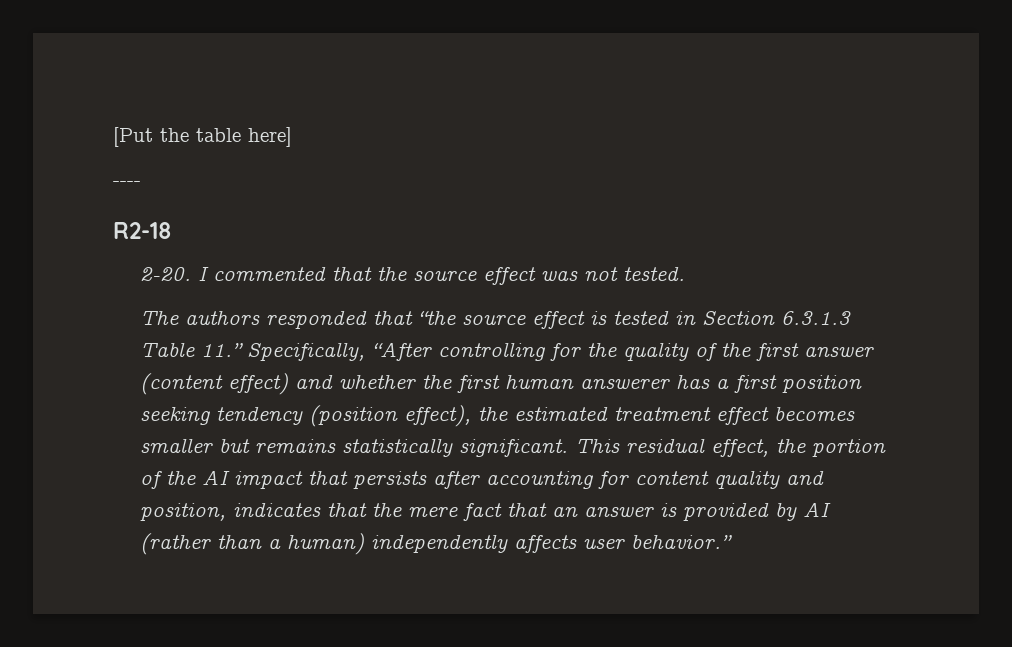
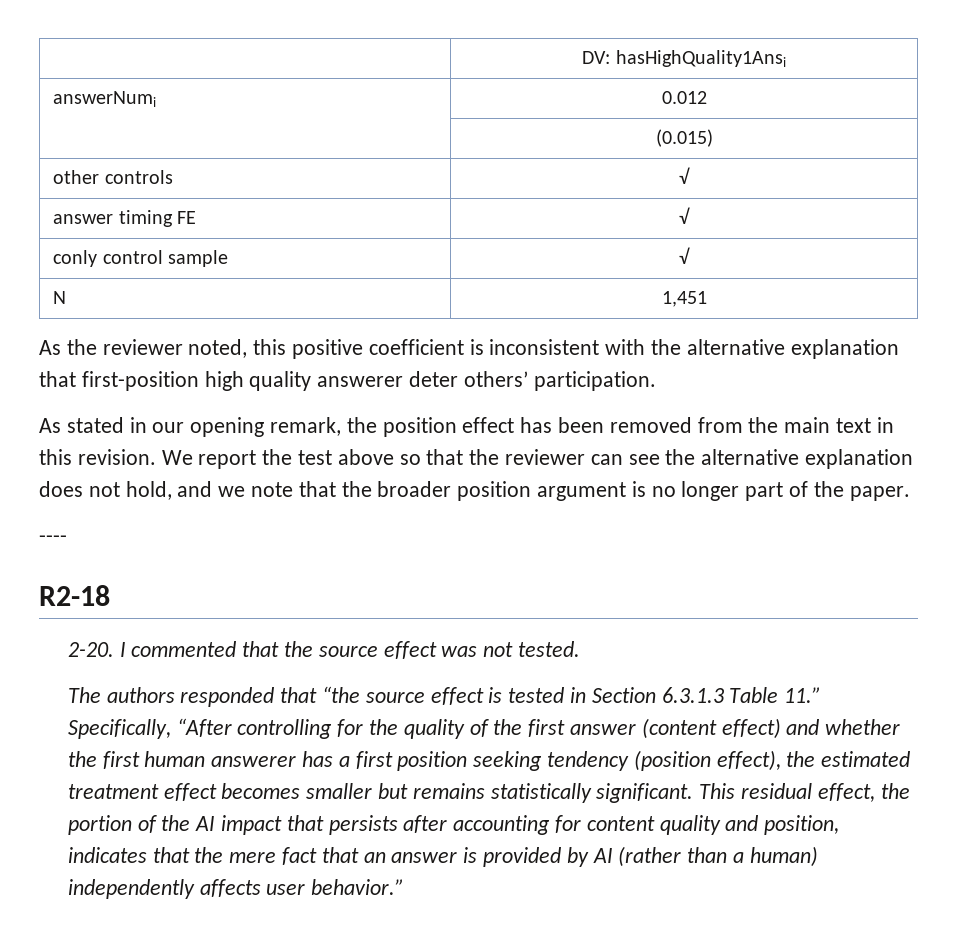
- [Put the table here]
+ | DV: hasHighQuality1Ansi
+ answerNumi | 0.012
+ | (0.015)
+ other controls | √
+ answer timing FE | √
+ conly control sample | √
+ N | 1,451
+ As the reviewer noted, this positive coefficient is inconsistent with the alternative explanation that first-position high quality answerer deter others’ participation.
+ As stated in our opening remark, the position effect has been removed from the main text in this revision. We report the test above so that the reviewer can see the alternative explanation does not hold, and we note that the broader position argument is no longer part of the paper.

